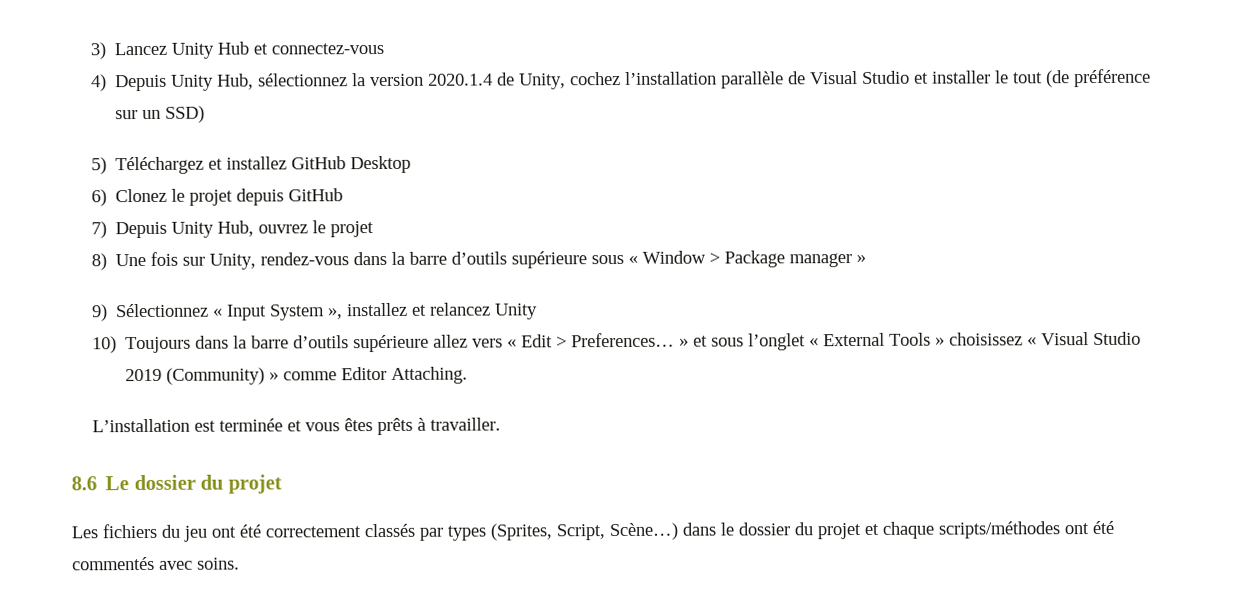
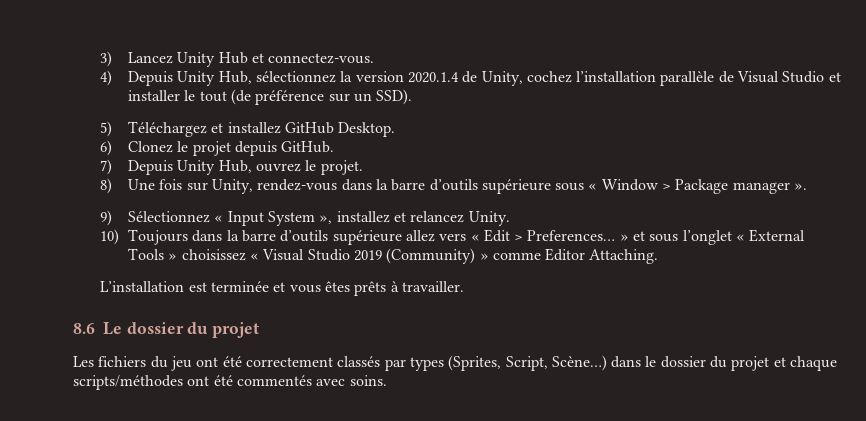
- 3) Lancez Unity Hub et connectez-vous
+ 3) Lancez Unity Hub et connectez-vous.
- 4) Depuis Unity Hub, sélectionnez la version 2020.1.4 de Unity, cochez l’installation parallèle de Visual Studio et installer le tout (de préférence sur un SSD)
+ 4) Depuis Unity Hub, sélectionnez la version 2020.1.4 de Unity, cochez l’installation parallèle de Visual Studio et installer le tout (de préférence sur un SSD).
- 5) Téléchargez et installez GitHub Desktop
+ 5) Téléchargez et installez GitHub Desktop.
- 6) Clonez le projet depuis GitHub
+ 6) Clonez le projet depuis GitHub.
- 7) Depuis Unity Hub, ouvrez le projet
+ 7) Depuis Unity Hub, ouvrez le projet.
- 8) Une fois sur Unity, rendez-vous dans la barre d’outils supérieure sous « Window > Package manager »
+ 8) Une fois sur Unity, rendez-vous dans la barre d’outils supérieure sous « Window > Package manager ».
- 9) Sélectionnez « Input System », installez et relancez Unity
+ 9) Sélectionnez « Input System », installez et relancez Unity.

